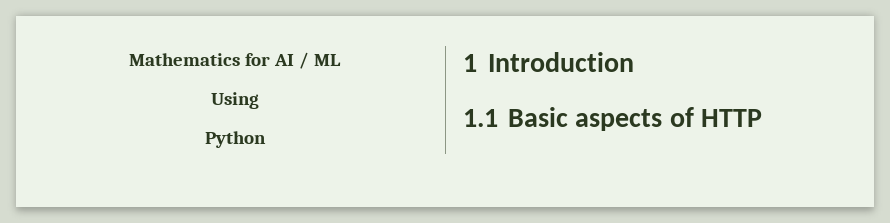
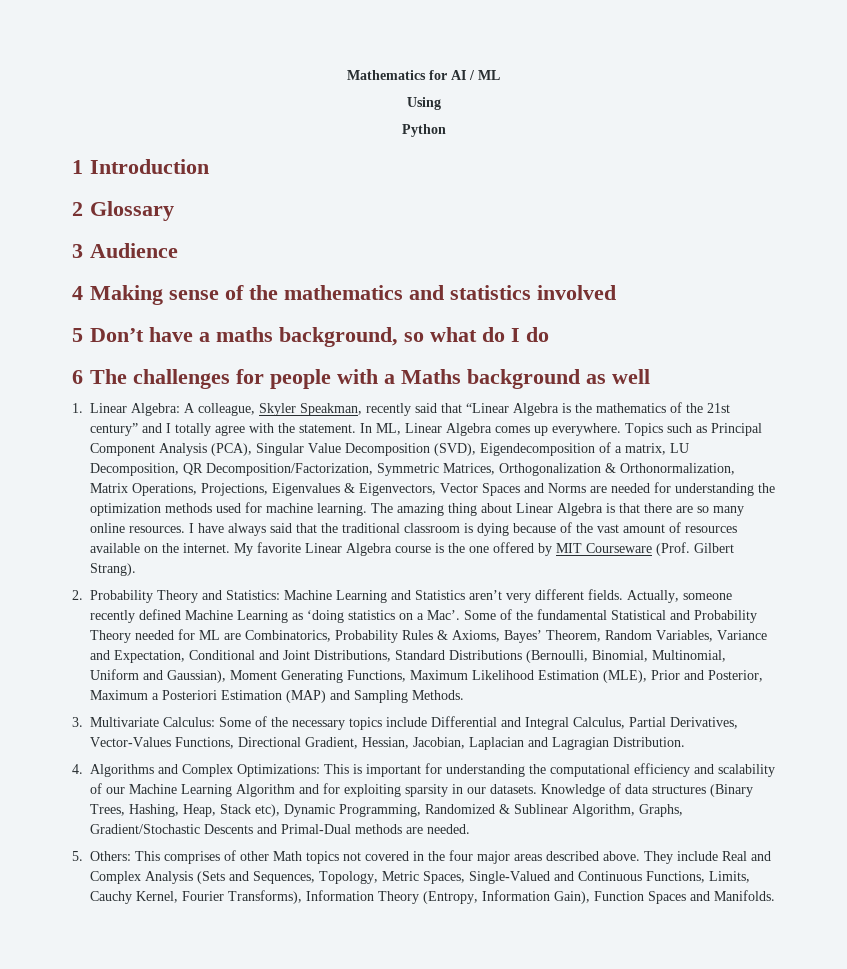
- 1.1 Basic aspects of HTTP
+ 2 Glossary
+ 3 Audience
+ 4 Making sense of the mathematics and statistics involved
+ 5 Don’t have a maths background, so what do I do
+ 6 The challenges for people with a Maths background as well
+ 1. Linear Algebra: A colleague, Skyler Speakman, recently said that “Linear Algebra is the mathematics of the 21st century” and I totally agree with the statement. In ML, Linear Algebra comes up everywhere. Topics such as Principal Component Analysis (PCA), Singular Value Decomposition (SVD), Eigendecomposition of a matrix, LU Decomposition, QR Decomposition/Factorization, Symmetric Matrices, Orthogonalization & Orthonormalization, Matrix Operations, Projections, Eigenvalues & Eigenvectors, Vector Spaces and Norms are needed for understanding the optimization methods used for machine learning. The amazing thing about Linear Algebra is that there are so many online resources. I have always said that the traditional classroom is dying because of the vast amount of resources available on the internet. My favorite Linear Algebra course is the one offered by MIT Courseware (Prof. Gilbert Strang).
+ 2. Probability Theory and Statistics: Machine Learning and Statistics aren’t very different fields. Actually, someone recently defined Machine Learning as ‘doing statistics on a Mac’. Some of the fundamental Statistical and Probability Theory needed for ML are Combinatorics, Probability Rules & Axioms, Bayes’ Theorem, Random Variables, Variance and Expectation, Conditional and Joint Distributions, Standard Distributions (Bernoulli, Binomial, Multinomial, Uniform and Gaussian), Moment Generating Functions, Maximum Likelihood Estimation (MLE), Prior and Posterior, Maximum a Posteriori Estimation (MAP) and Sampling Methods.
+ 3. Multivariate Calculus: Some of the necessary topics include Differential and Integral Calculus, Partial Derivatives, Vector-Values Functions, Directional Gradient, Hessian, Jacobian, Laplacian and Lagragian Distribution.
+ 4. Algorithms and Complex Optimizations: This is important for understanding the computational efficiency and scalability of our Machine Learning Algorithm and for exploiting sparsity in our datasets. Knowledge of data structures (Binary Trees, Hashing, Heap, Stack etc), Dynamic Programming, Randomized & Sublinear Algorithm, Graphs, Gradient/Stochastic Descents and Primal-Dual methods are needed.
+ 5. Others: This comprises of other Math topics not covered in the four major areas described above. They include Real and Complex Analysis (Sets and Sequences, Topology, Metric Spaces, Single-Valued and Continuous Functions, Limits, Cauchy Kernel, Fourier Transforms), Information Theory (Entropy, Information Gain), Function Spaces and Manifolds.

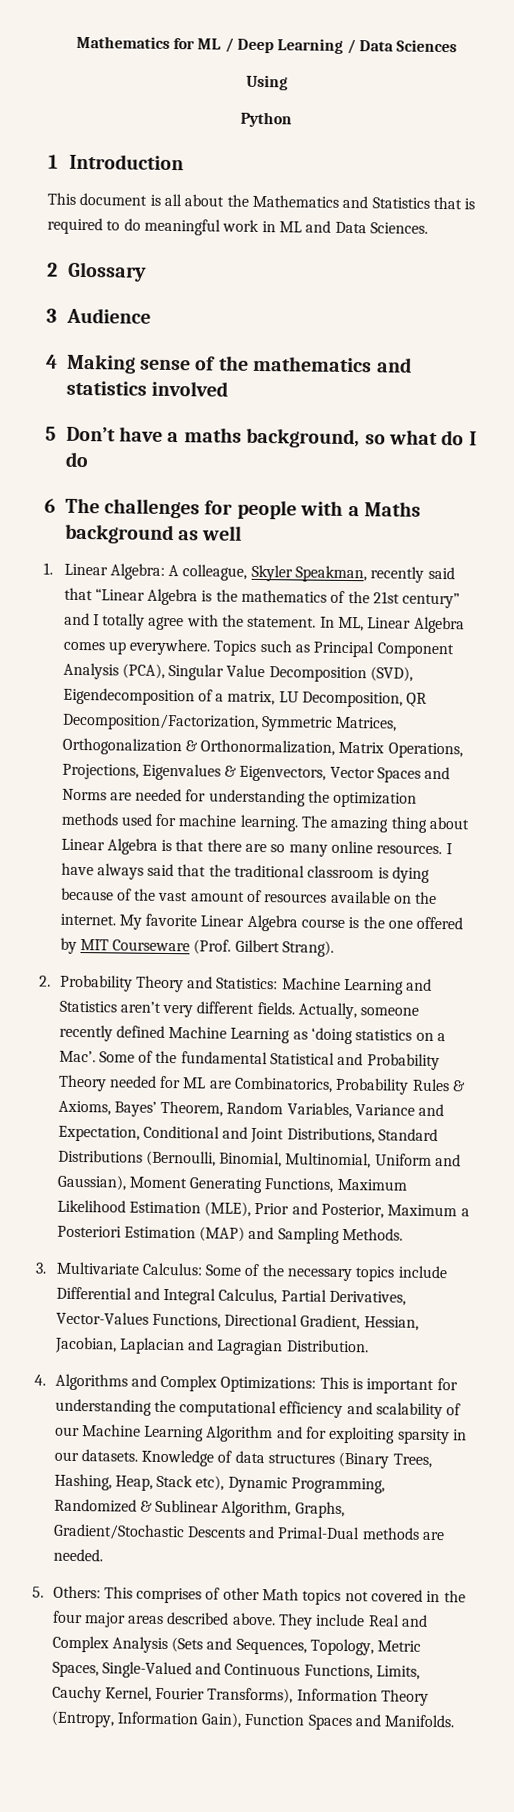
- Mathematics for AI / ML
+ Mathematics for ML / Deep Learning / Data Sciences
  Using
  Python
  1 Introduction
+ This document is all about the Mathematics and Statistics that is required to do meaningful work in ML and Data Sciences.

